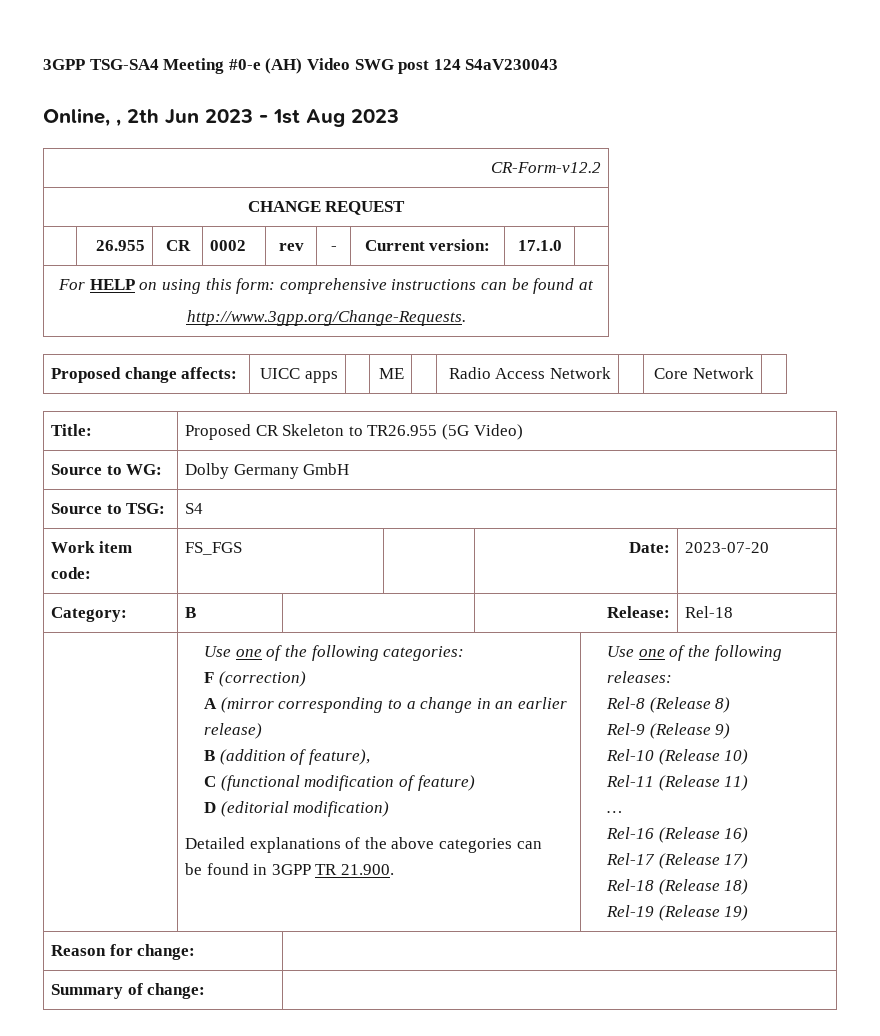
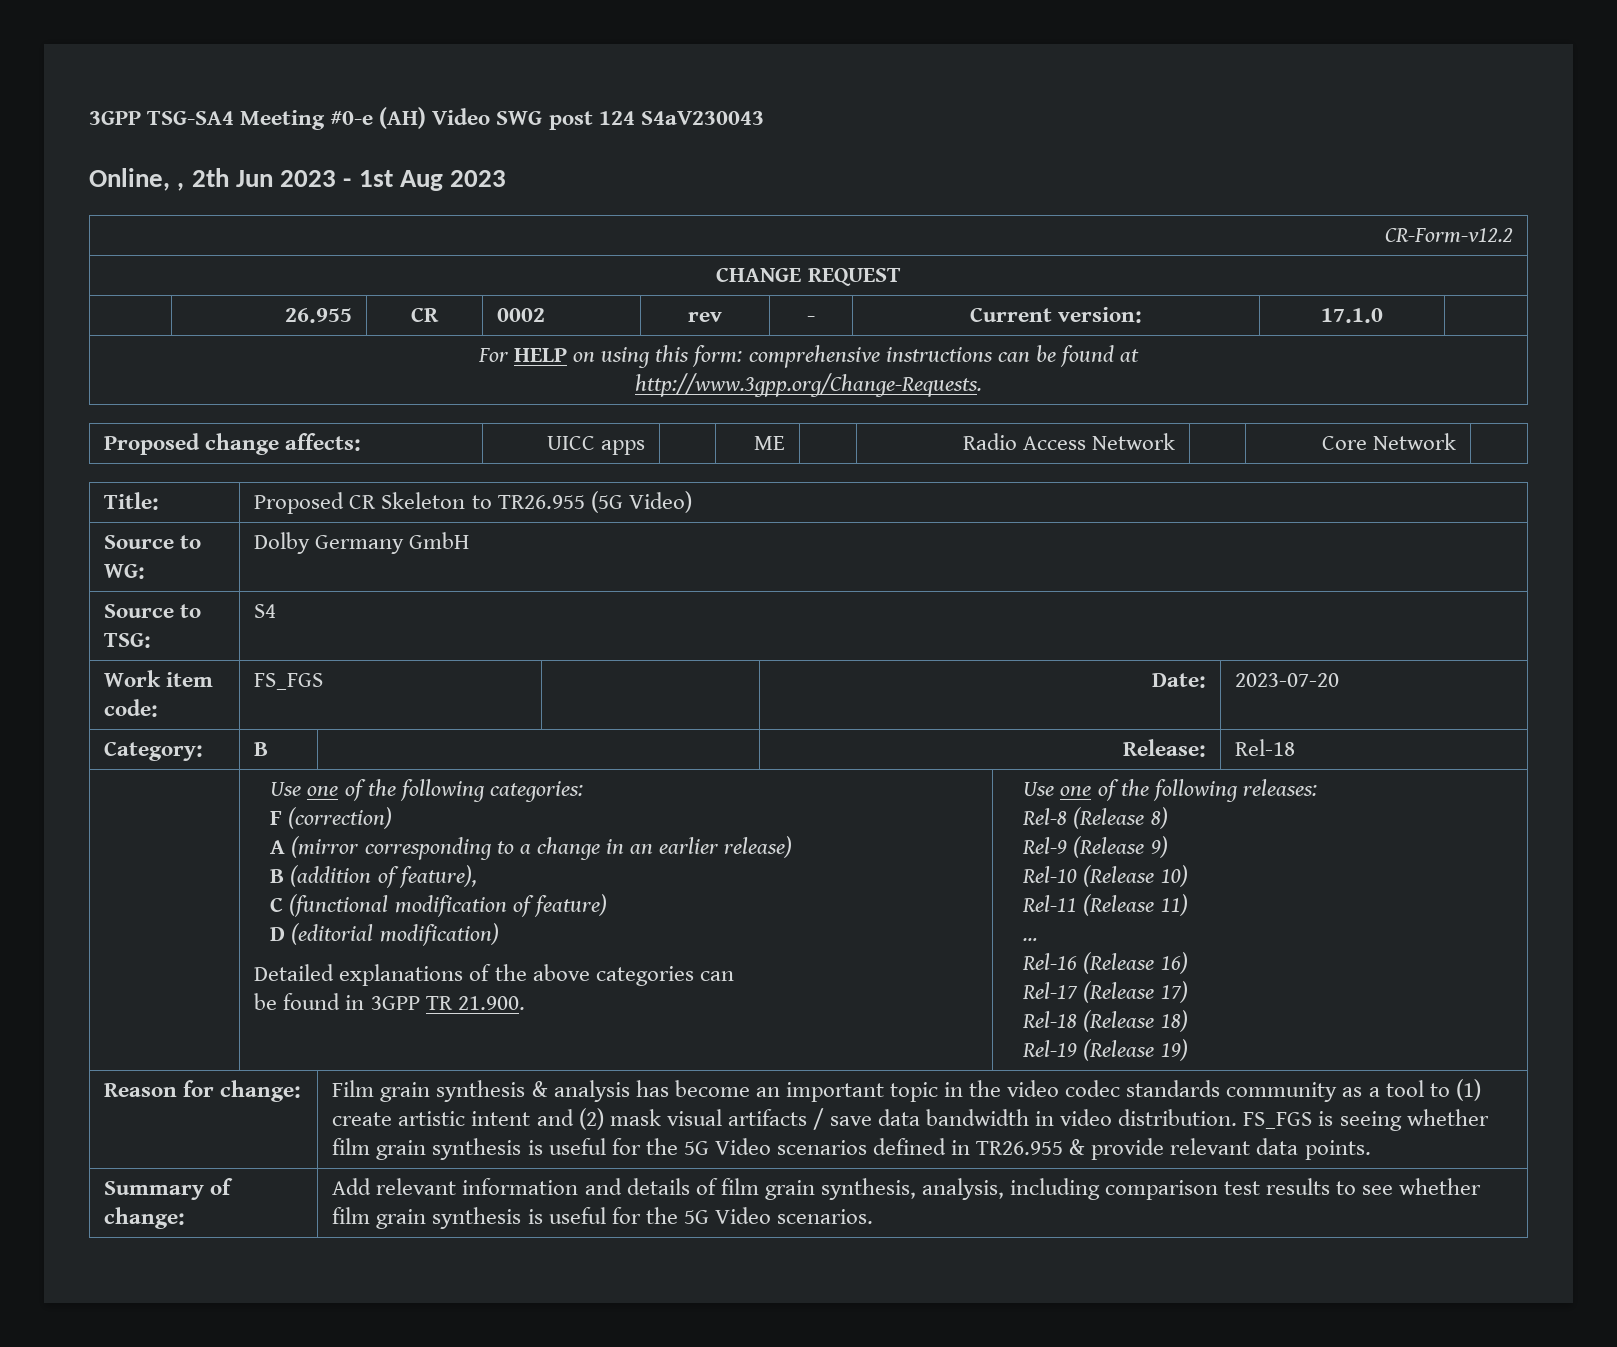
- Summary of change: |
+ Film grain synthesis & analysis has become an important topic in the video codec standards community as a tool to (1) create artistic intent and (2) mask visual artifacts / save data bandwidth in video distribution. FS_FGS is seeing whether film grain synthesis is useful for the 5G Video scenarios defined in TR26.955 & provide relevant data points.
+ Summary of change: | Add relevant information and details of film grain synthesis, analysis, including comparison test results to see whether film grain synthesis is useful for the 5G Video scenarios.

